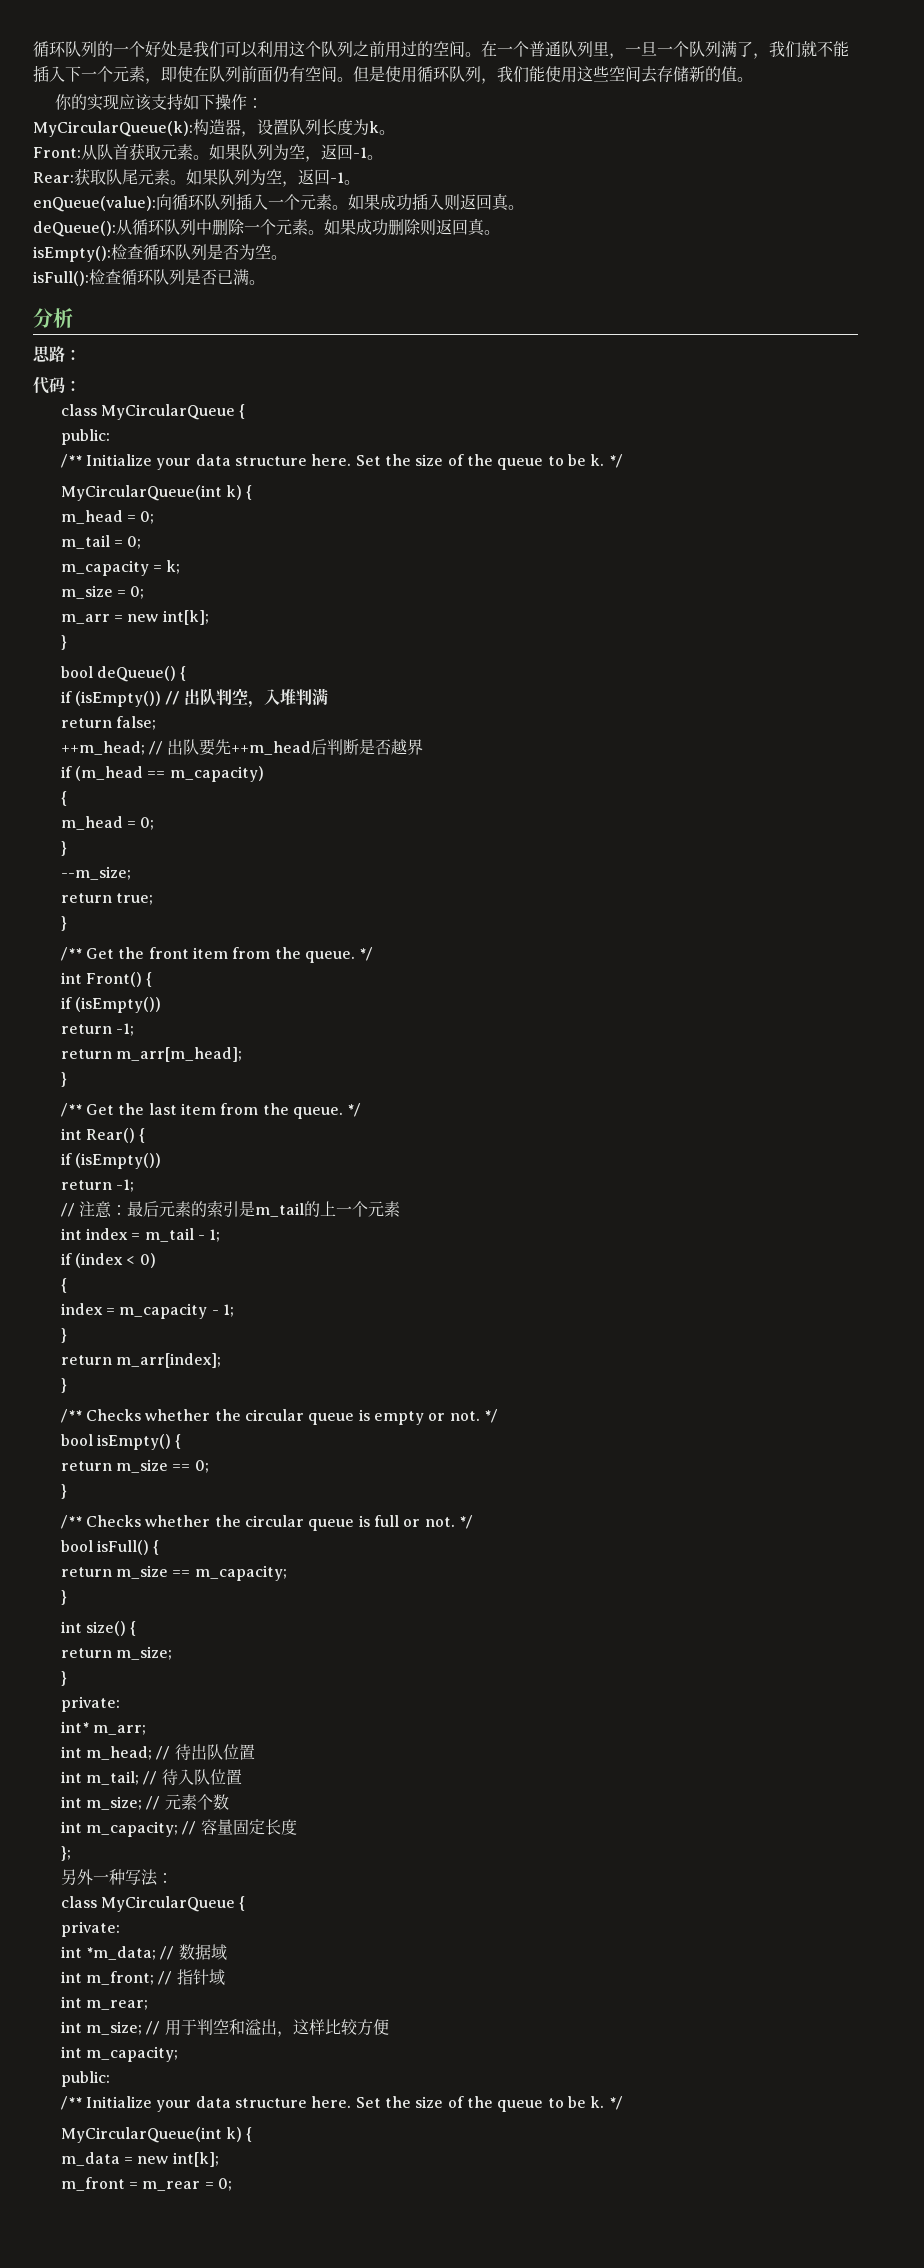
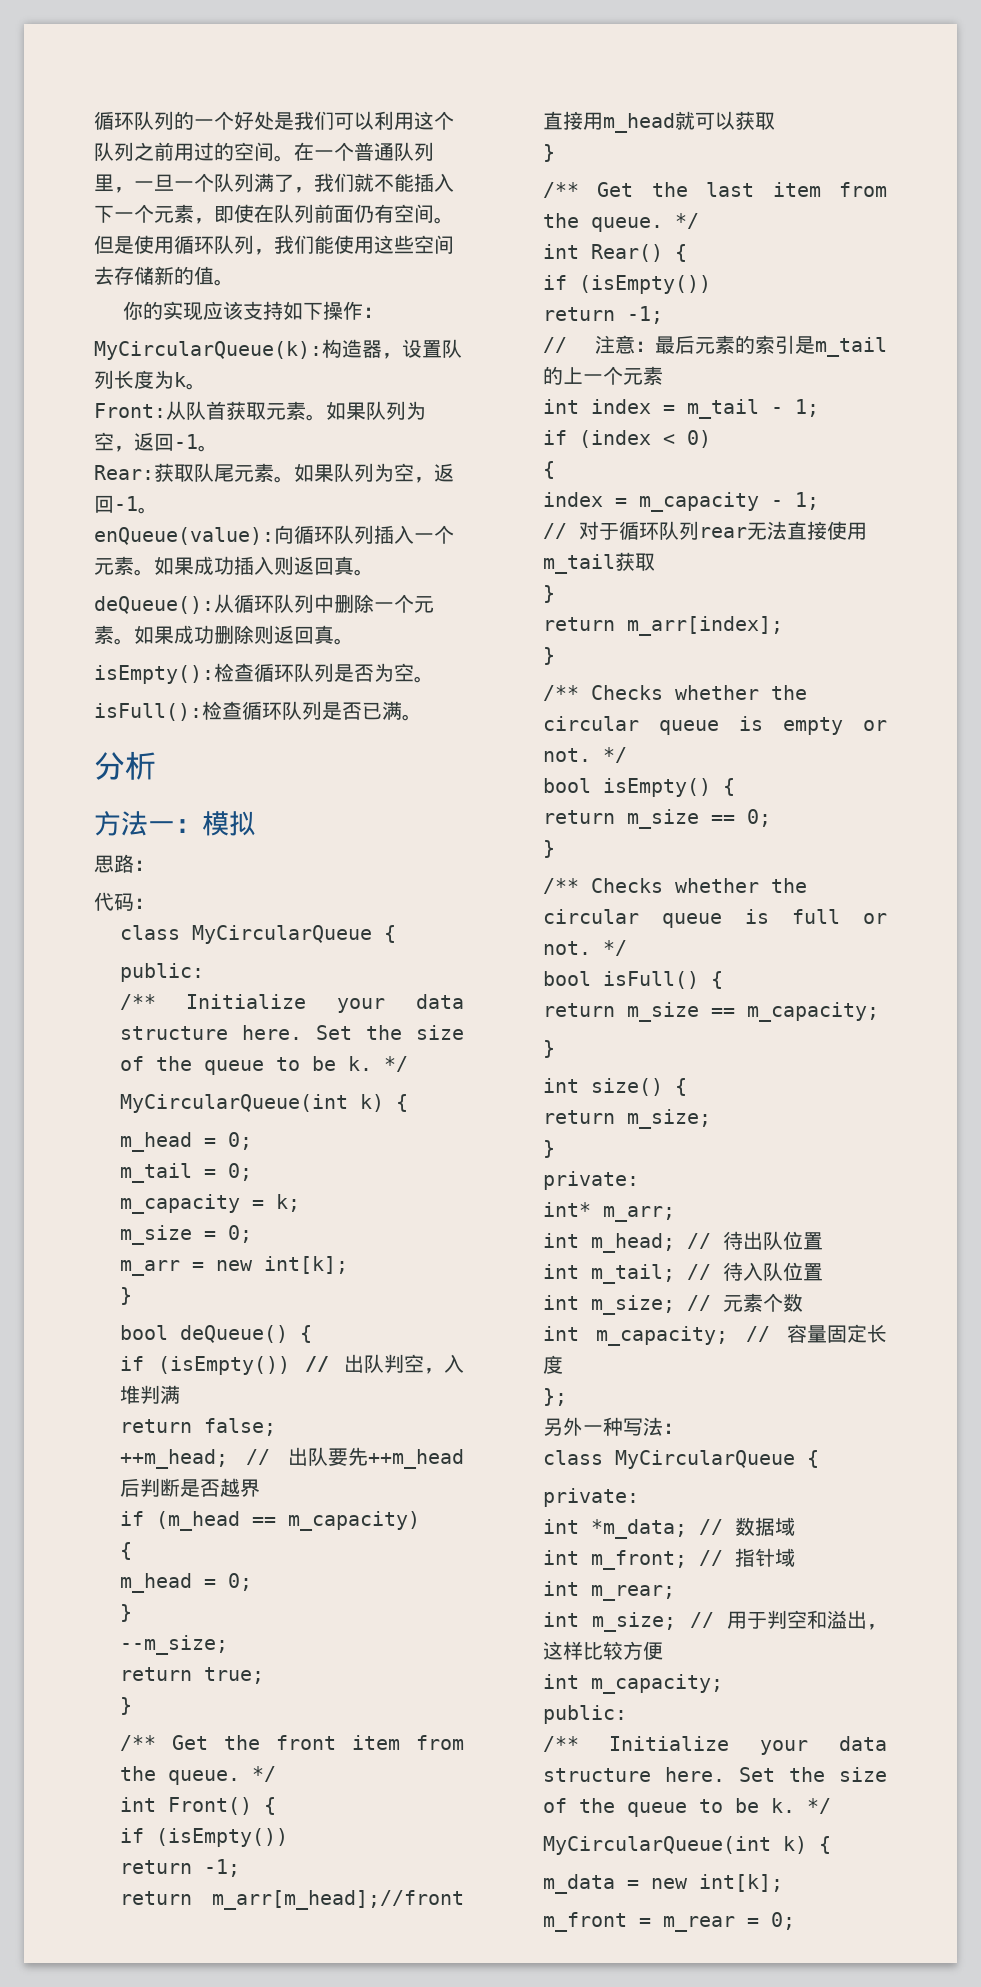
+ 方法一：模拟
- return m_arr[m_head];
+ return m_arr[m_head];//front直接用m_head就可以获取
+ // 对于循环队列rear无法直接使用m_tail获取

